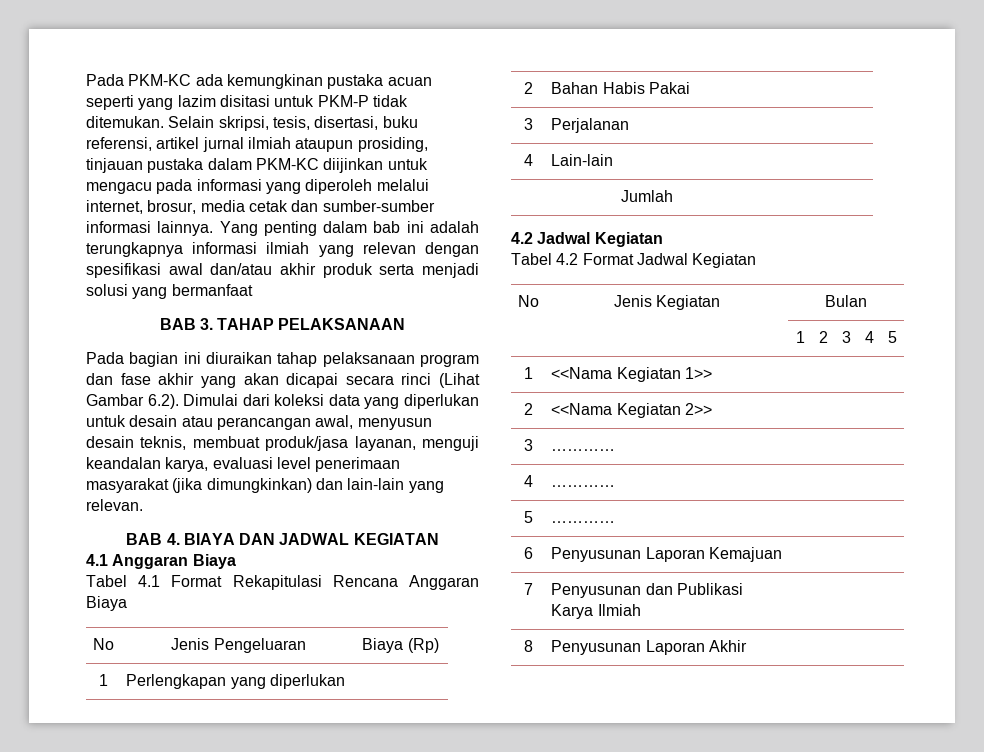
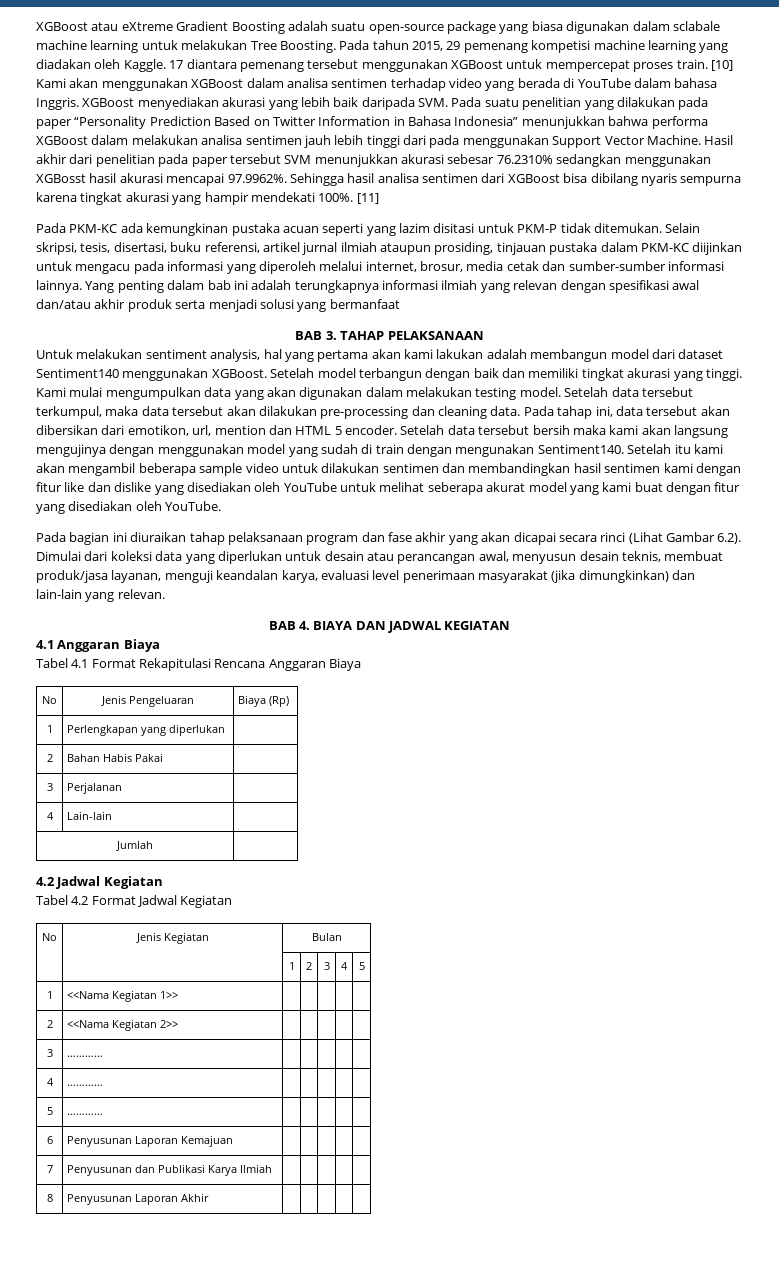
+ XGBoost atau eXtreme Gradient Boosting adalah suatu open-source package yang biasa digunakan dalam sclabale machine learning untuk melakukan Tree Boosting. Pada tahun 2015, 29 pemenang kompetisi machine learning yang diadakan oleh Kaggle. 17 diantara pemenang tersebut menggunakan XGBoost untuk mempercepat proses train. [10] Kami akan menggunakan XGBoost dalam analisa sentimen terhadap video yang berada di YouTube dalam bahasa Inggris. XGBoost menyediakan akurasi yang lebih baik daripada SVM. Pada suatu penelitian yang dilakukan pada paper “Personality Prediction Based on Twitter Information in Bahasa Indonesia” menunjukkan bahwa performa XGBoost dalam melakukan analisa sentimen jauh lebih tinggi dari pada menggunakan Support Vector Machine. Hasil akhir dari penelitian pada paper tersebut SVM menunjukkan akurasi sebesar 76.2310% sedangkan menggunakan XGBosst hasil akurasi mencapai 97.9962%. Sehingga hasil analisa sentimen dari XGBoost bisa dibilang nyaris sempurna karena tingkat akurasi yang hampir mendekati 100%. [11]
+ Untuk melakukan sentiment analysis, hal yang pertama akan kami lakukan adalah membangun model dari dataset Sentiment140 menggunakan XGBoost. Setelah model terbangun dengan baik dan memiliki tingkat akurasi yang tinggi. Kami mulai mengumpulkan data yang akan digunakan dalam melakukan testing model. Setelah data tersebut terkumpul, maka data tersebut akan dilakukan pre-processing dan cleaning data. Pada tahap ini, data tersebut akan dibersikan dari emotikon, url, mention dan HTML 5 encoder. Setelah data tersebut bersih maka kami akan langsung mengujinya dengan menggunakan model yang sudah di train dengan mengunakan Sentiment140. Setelah itu kami akan mengambil beberapa sample video untuk dilakukan sentimen dan membandingkan hasil sentimen kami dengan fitur like dan dislike yang disediakan oleh YouTube untuk melihat seberapa akurat model yang kami buat dengan fitur yang disediakan oleh YouTube.

